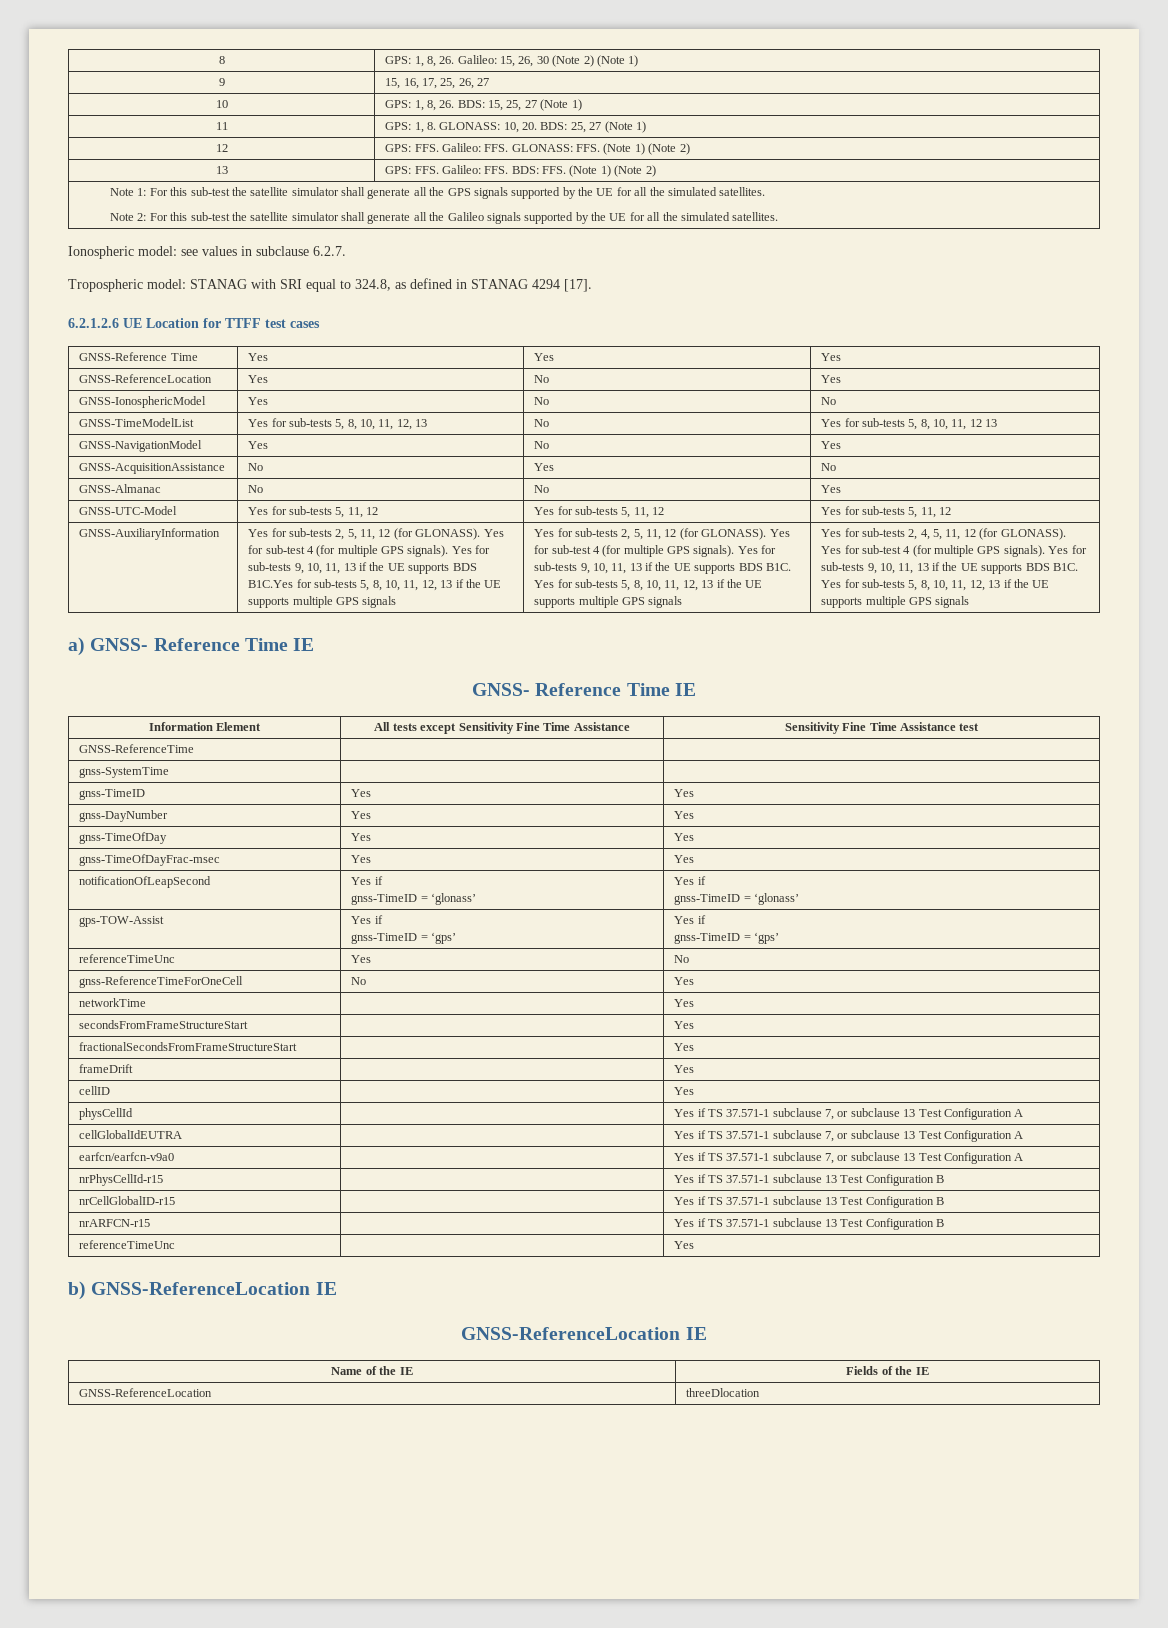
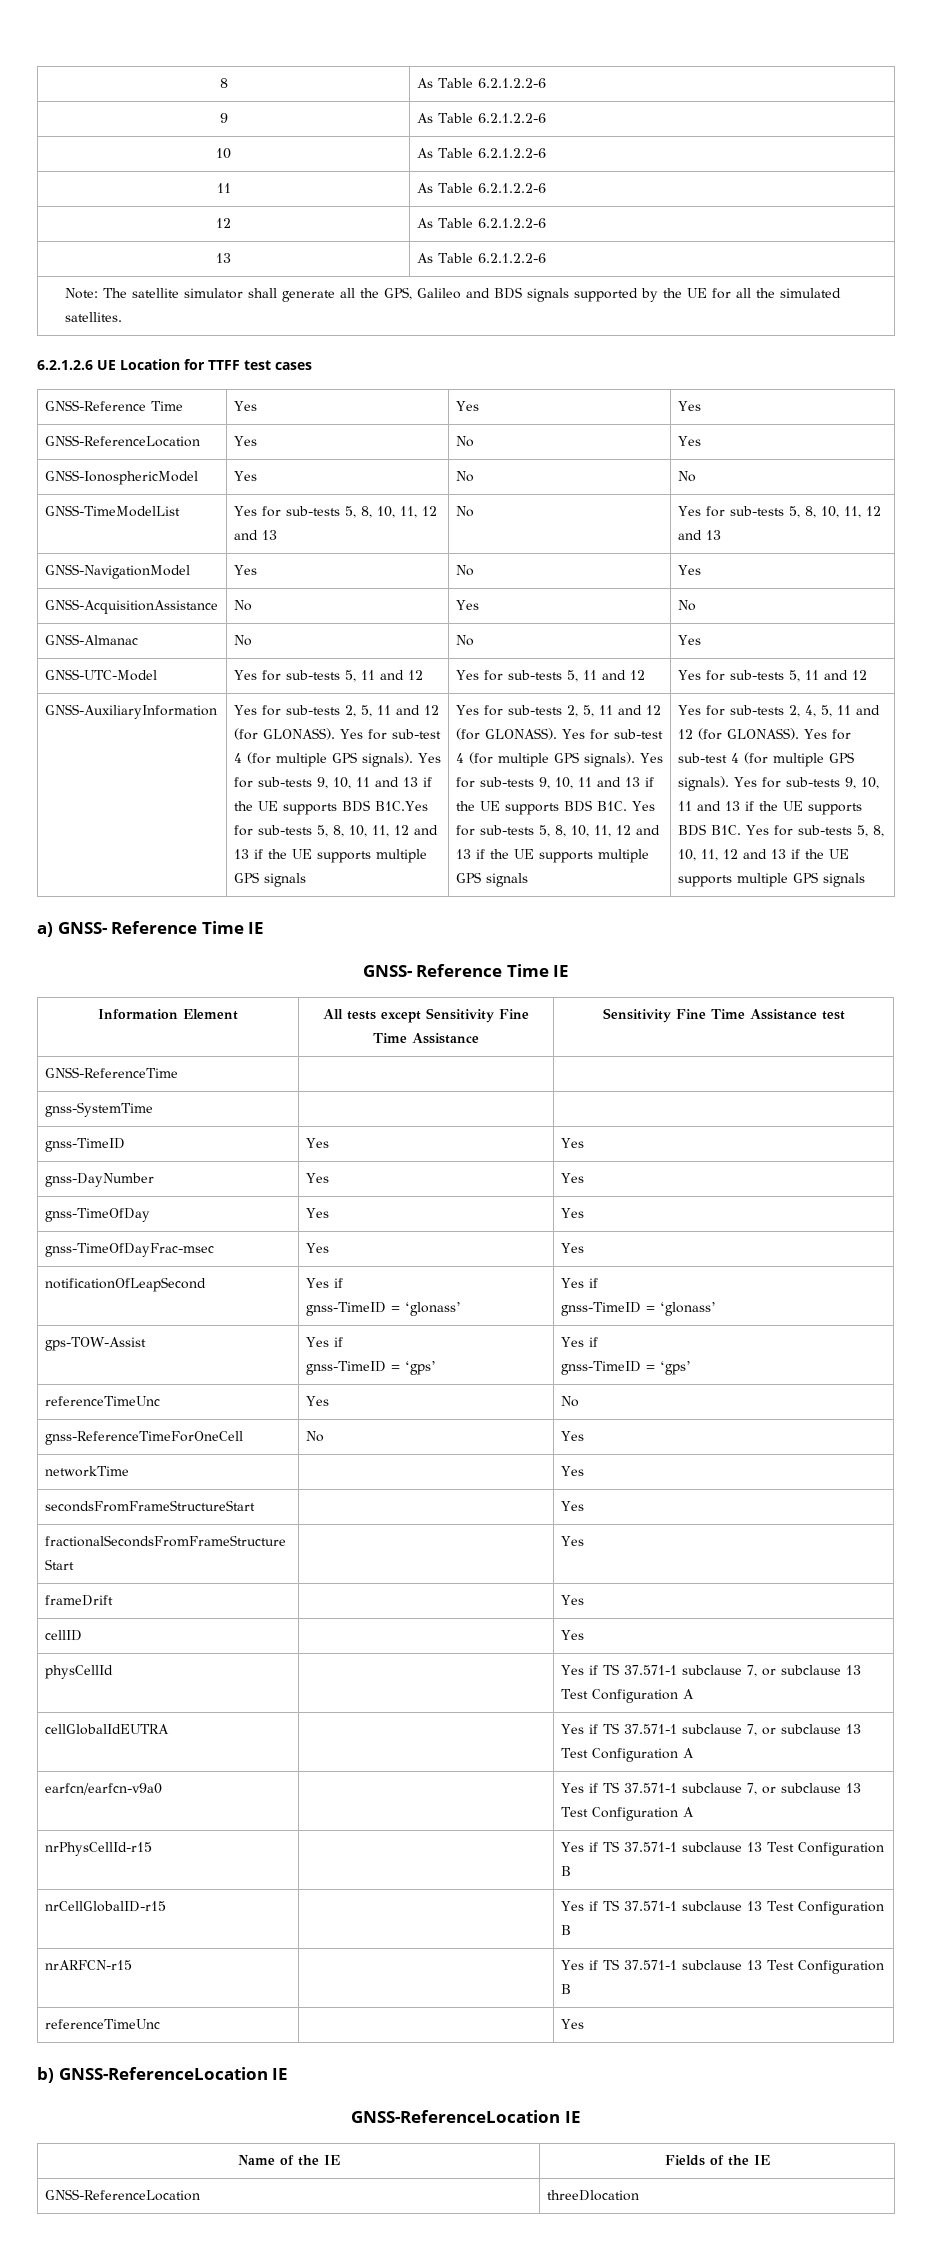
- 8 | GPS: 1, 8, 26. Galileo: 15, 26, 30 (Note 2) (Note 1)
- 9 | 15, 16, 17, 25, 26, 27
- 10 | GPS: 1, 8, 26. BDS: 15, 25, 27 (Note 1)
- 11 | GPS: 1, 8. GLONASS: 10, 20. BDS: 25, 27 (Note 1)
- 12 | GPS: FFS. Galileo: FFS. GLONASS: FFS. (Note 1) (Note 2)
- 13 | GPS: FFS. Galileo: FFS. BDS: FFS. (Note 1) (Note 2)
- Note 1: For this sub-test the satellite simulator shall generate all the GPS signals supported by the UE for all the simulated satellites.
+ 8 | As Table 6.2.1.2.2-6
+ 9 | As Table 6.2.1.2.2-6
+ 10 | As Table 6.2.1.2.2-6
+ 11 | As Table 6.2.1.2.2-6
+ 12 | As Table 6.2.1.2.2-6
+ 13 | As Table 6.2.1.2.2-6
+ Note: The satellite simulator shall generate all the GPS, Galileo and BDS signals supported by the UE for all the simulated satellites.
- Note 2: For this sub-test the satellite simulator shall generate all the Galileo signals supported by the UE for all the simulated satellites.
- Ionospheric model: see values in subclause 6.2.7.
- Tropospheric model: STANAG with SRI equal to 324.8, as defined in STANAG 4294 [17].
- GNSS-TimeModelList | Yes for sub-tests 5, 8, 10, 11, 12, 13 | No | Yes for sub-tests 5, 8, 10, 11, 12 13
+ GNSS-TimeModelList | Yes for sub-tests 5, 8, 10, 11, 12 and 13 | No | Yes for sub-tests 5, 8, 10, 11, 12 and 13
- GNSS-UTC-Model | Yes for sub-tests 5, 11, 12 | Yes for sub-tests 5, 11, 12 | Yes for sub-tests 5, 11, 12
+ GNSS-UTC-Model | Yes for sub-tests 5, 11 and 12 | Yes for sub-tests 5, 11 and 12 | Yes for sub-tests 5, 11 and 12
- GNSS-AuxiliaryInformation | Yes for sub-tests 2, 5, 11, 12 (for GLONASS).
+ GNSS-AuxiliaryInformation | Yes for sub-tests 2, 5, 11 and 12 (for GLONASS).
- Yes for sub-tests 9, 10, 11, 13 if the UE supports BDS B1C.Yes for sub-tests 5, 8, 10, 11, 12, 13 if the UE supports multiple GPS signals | Yes for sub-tests 2, 5, 11, 12 (for GLONASS). Yes for sub-test 4 (for multiple GPS signals). Yes for sub-tests 9, 10, 11, 13 if the UE supports BDS B1C. Yes for sub-tests 5, 8, 10, 11, 12, 13 if the UE supports multiple GPS signals
+ Yes for sub-tests 9, 10, 11 and 13 if the UE supports BDS B1C.Yes for sub-tests 5, 8, 10, 11, 12 and 13 if the UE supports multiple GPS signals | Yes for sub-tests 2, 5, 11 and 12 (for GLONASS). Yes for sub-test 4 (for multiple GPS signals). Yes for sub-tests 9, 10, 11 and 13 if the UE supports BDS B1C. Yes for sub-tests 5, 8, 10, 11, 12 and 13 if the UE supports multiple GPS signals
- Yes for sub-tests 2, 4, 5, 11, 12 (for GLONASS). Yes for sub-test 4 (for multiple GPS signals). Yes for sub-tests 9, 10, 11, 13 if the UE supports BDS B1C. Yes for sub-tests 5, 8, 10, 11, 12, 13 if the UE supports multiple GPS signals
+ Yes for sub-tests 2, 4, 5, 11 and 12 (for GLONASS). Yes for sub-test 4 (for multiple GPS signals). Yes for sub-tests 9, 10, 11 and 13 if the UE supports BDS B1C. Yes for sub-tests 5, 8, 10, 11, 12 and 13 if the UE supports multiple GPS signals

